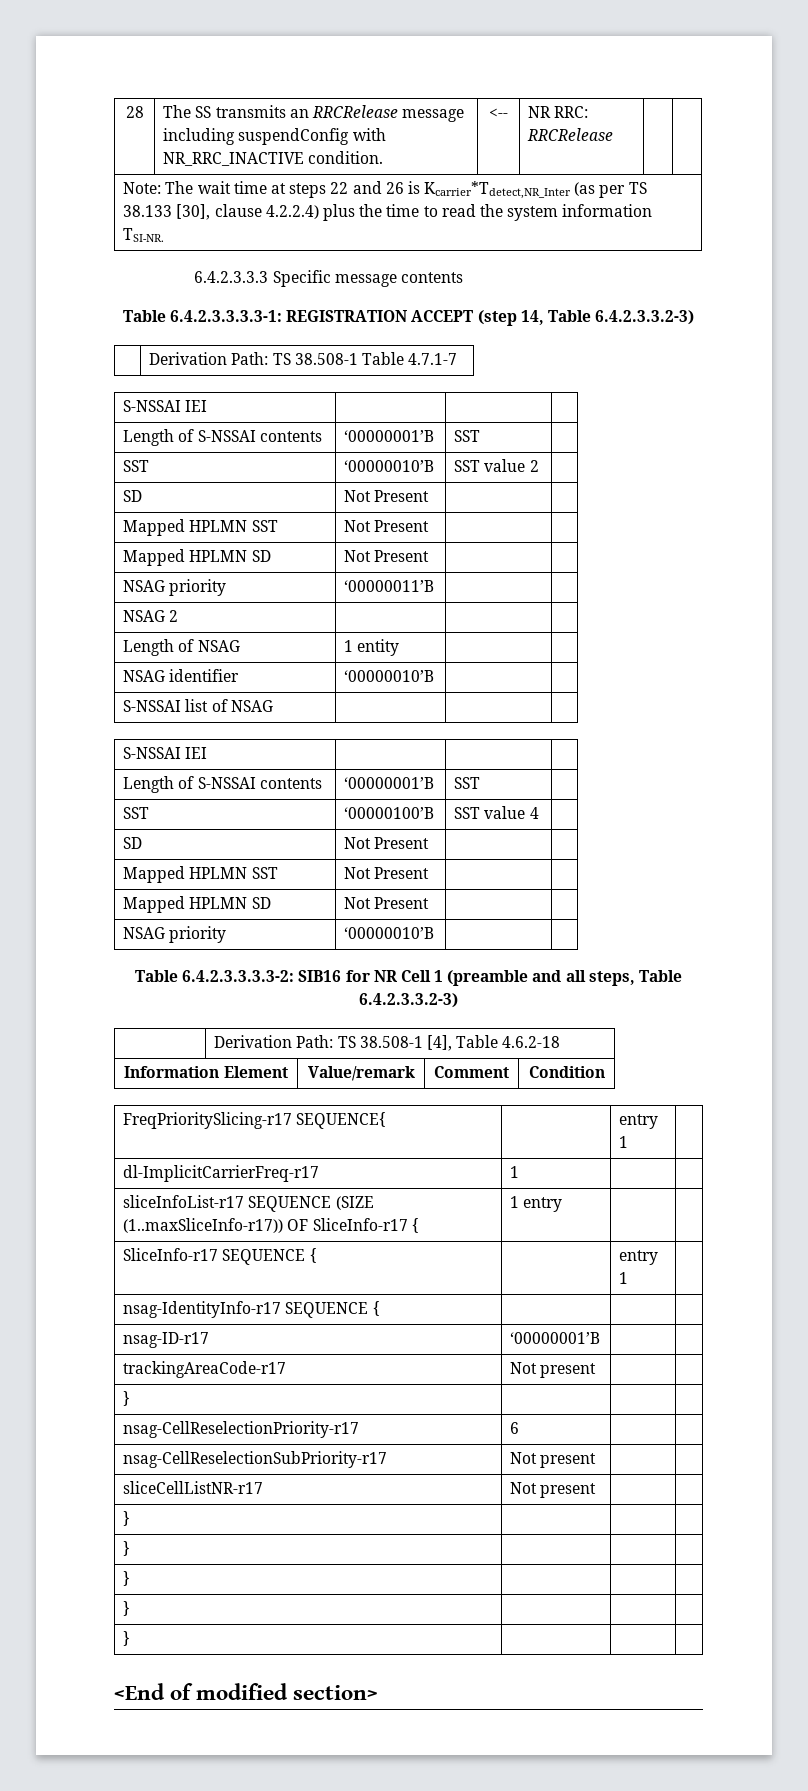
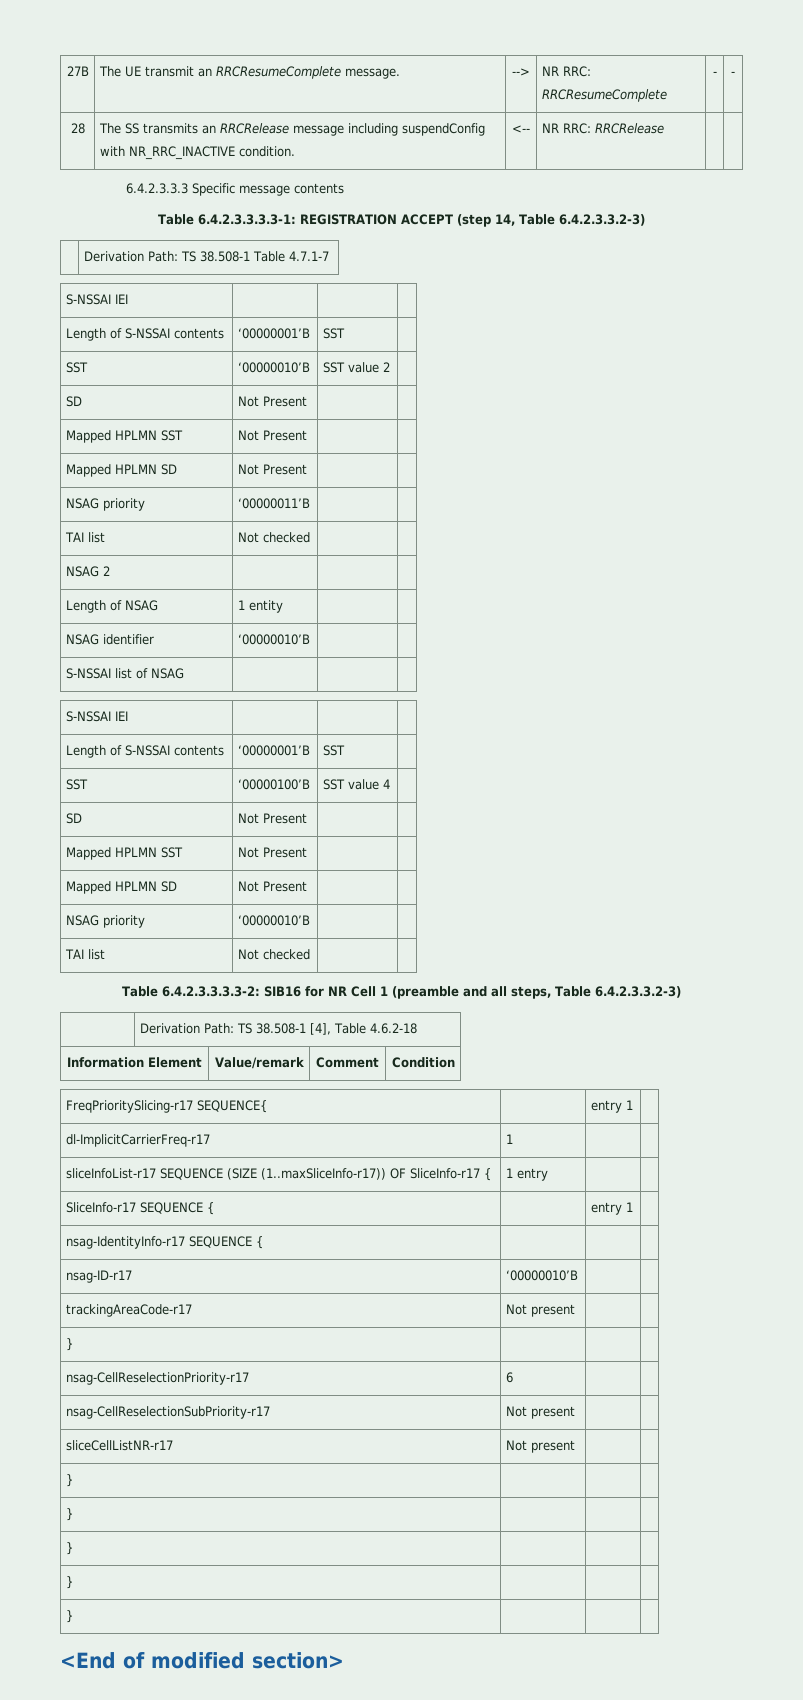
+ 27B | The UE transmit an RRCResumeComplete message. | --> | NR RRC: RRCResumeComplete | - | -
- Note: The wait time at steps 22 and 26 is Kcarrier*Tdetect,NR_Inter (as per TS 38.133 [30], clause 4.2.2.4) plus the time to read the system information TSI-NR.
  NSAG priority | ‘00000011’B | |
+ TAI list | Not checked | |
  NSAG priority | ‘00000010’B | |
+ TAI list | Not checked | |
- nsag-ID-r17 | ‘00000001’B | |
+ nsag-ID-r17 | ‘00000010’B | |

